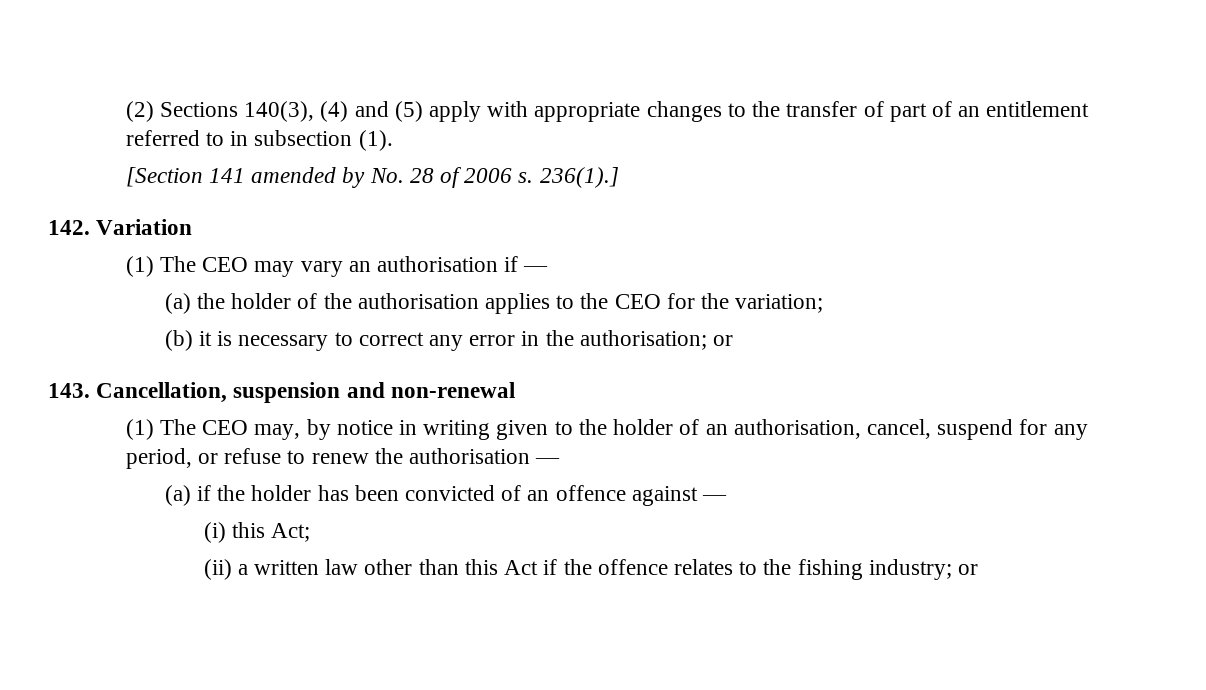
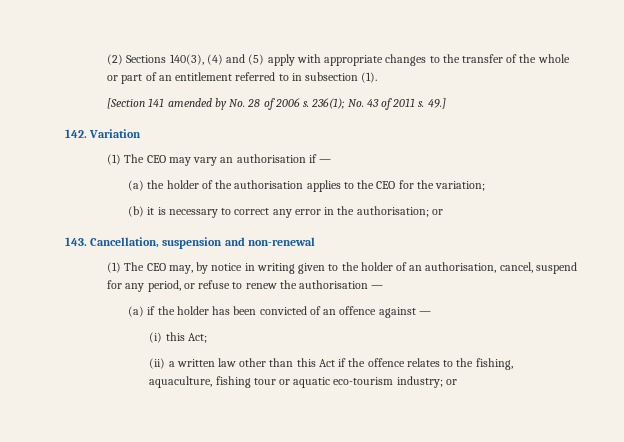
- (2) Sections 140(3), (4) and (5) apply with appropriate changes to the transfer of part of an entitlement referred to in subsection (1).
+ (2) Sections 140(3), (4) and (5) apply with appropriate changes to the transfer of the whole or part of an entitlement referred to in subsection (1).
- 236(1).]
+ 236(1); No. 43 of 2011 s. 49.]
- (ii) a written law other than this Act if the offence relates to the fishing industry; or
+ (ii) a written law other than this Act if the offence relates to the fishing, aquaculture, fishing tour or aquatic eco-tourism industry; or

